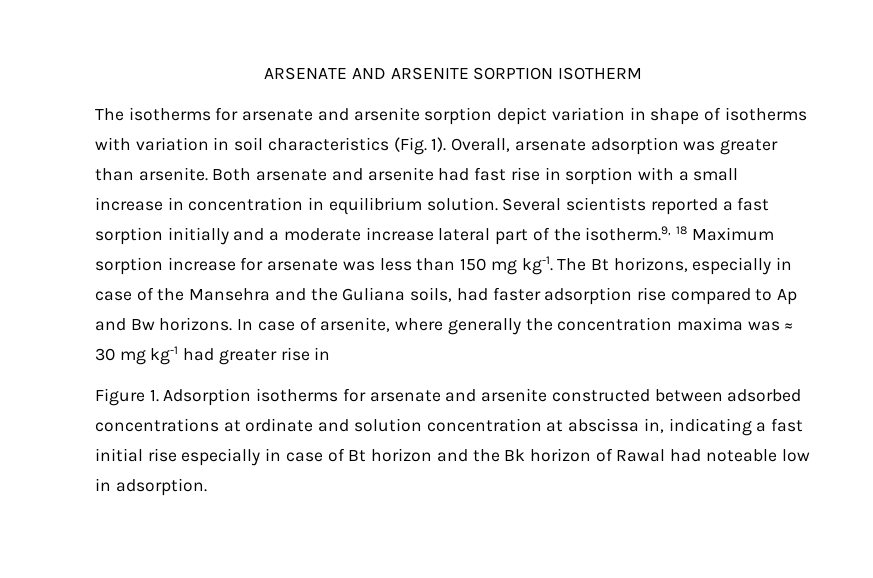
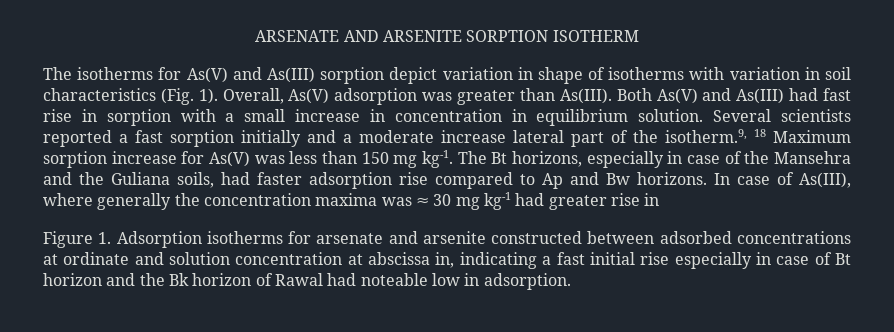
- The isotherms for arsenate and arsenite sorption depict variation in shape of isotherms with variation in soil characteristics (Fig. 1).
+ The isotherms for As(V) and As(III) sorption depict variation in shape of isotherms with variation in soil characteristics (Fig. 1).
- Overall, arsenate adsorption was greater than arsenite. Both arsenate and arsenite had fast rise in sorption with a small increase in concentration in equilibrium solution.
+ Overall, As(V) adsorption was greater than As(III). Both As(V) and As(III) had fast rise in sorption with a small increase in concentration in equilibrium solution.
- Several scientists reported a fast sorption initially and a moderate increase lateral part of the isotherm.9, 18 Maximum sorption increase for arsenate was less than 150 mg kg-1.
+ Several scientists reported a fast sorption initially and a moderate increase lateral part of the isotherm.9, 18 Maximum sorption increase for As(V) was less than 150 mg kg-1.
- In case of arsenite, where generally the concentration maxima was ≈ 30 mg kg-1 had greater rise in
+ In case of As(III), where generally the concentration maxima was ≈ 30 mg kg-1 had greater rise in

